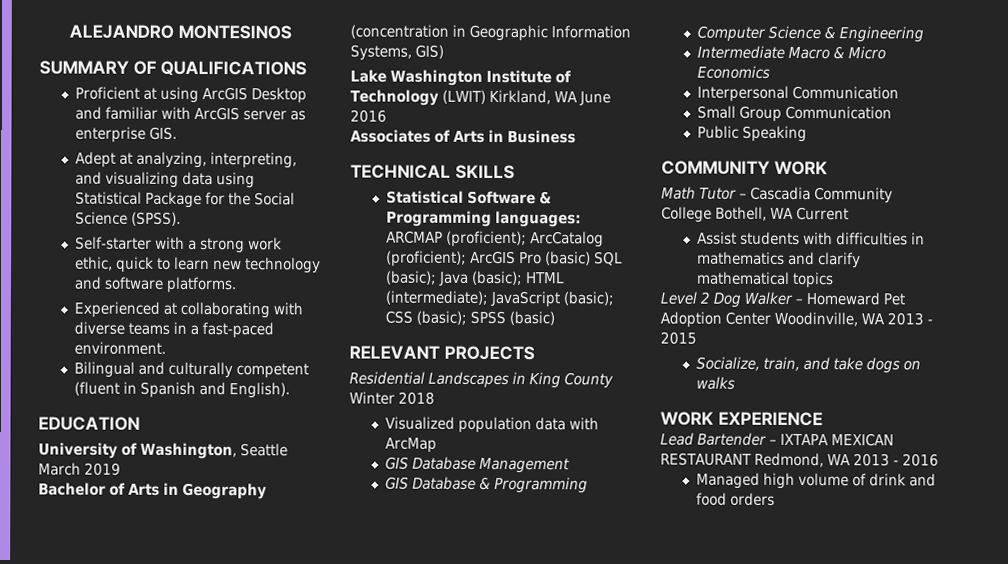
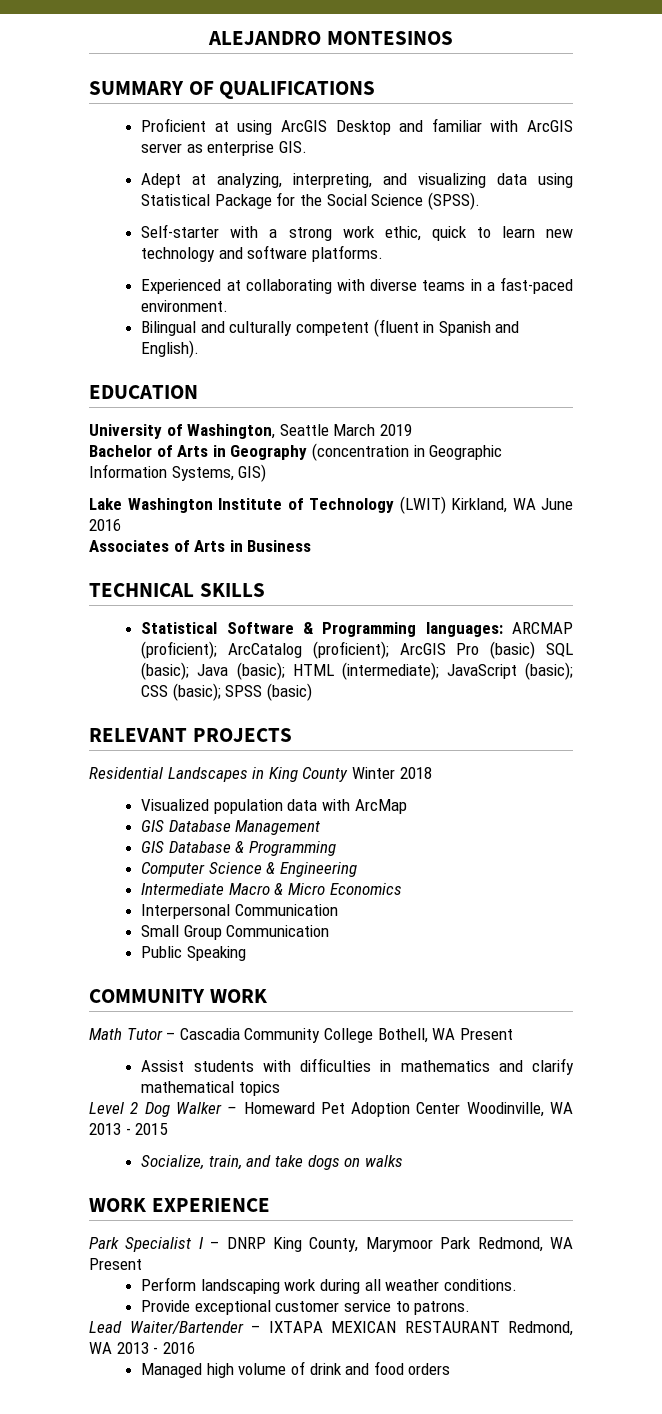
- Math Tutor – Cascadia Community College Bothell, WA Current
+ Math Tutor – Cascadia Community College Bothell, WA Present
+ Park Specialist I – DNRP King County, Marymoor Park Redmond, WA Present
+ Perform landscaping work during all weather conditions.
+ Provide exceptional customer service to patrons.
- Lead Bartender – IXTAPA MEXICAN RESTAURANT Redmond, WA 2013 - 2016
+ Lead Waiter/Bartender – IXTAPA MEXICAN RESTAURANT Redmond, WA 2013 - 2016

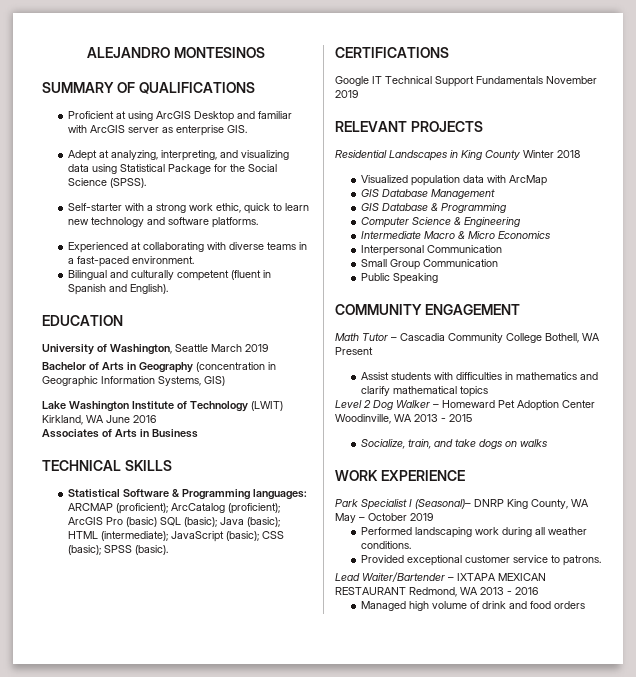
- Statistical Software & Programming languages: ARCMAP (proficient); ArcCatalog (proficient); ArcGIS Pro (basic) SQL (basic); Java (basic); HTML (intermediate); JavaScript (basic); CSS (basic); SPSS (basic)
+ Statistical Software & Programming languages: ARCMAP (proficient); ArcCatalog (proficient); ArcGIS Pro (basic) SQL (basic); Java (basic); HTML (intermediate); JavaScript (basic); CSS (basic); SPSS (basic).
+ CERTIFICATIONS
+ Google IT Technical Support Fundamentals November 2019
- COMMUNITY WORK
+ COMMUNITY ENGAGEMENT
- Park Specialist I – DNRP King County, Marymoor Park Redmond, WA Present
- Perform landscaping work during all weather conditions.
+ Park Specialist I (Seasonal)– DNRP King County, WA May – October 2019
+ Performed landscaping work during all weather conditions.
- Provide exceptional customer service to patrons.
+ Provided exceptional customer service to patrons.

